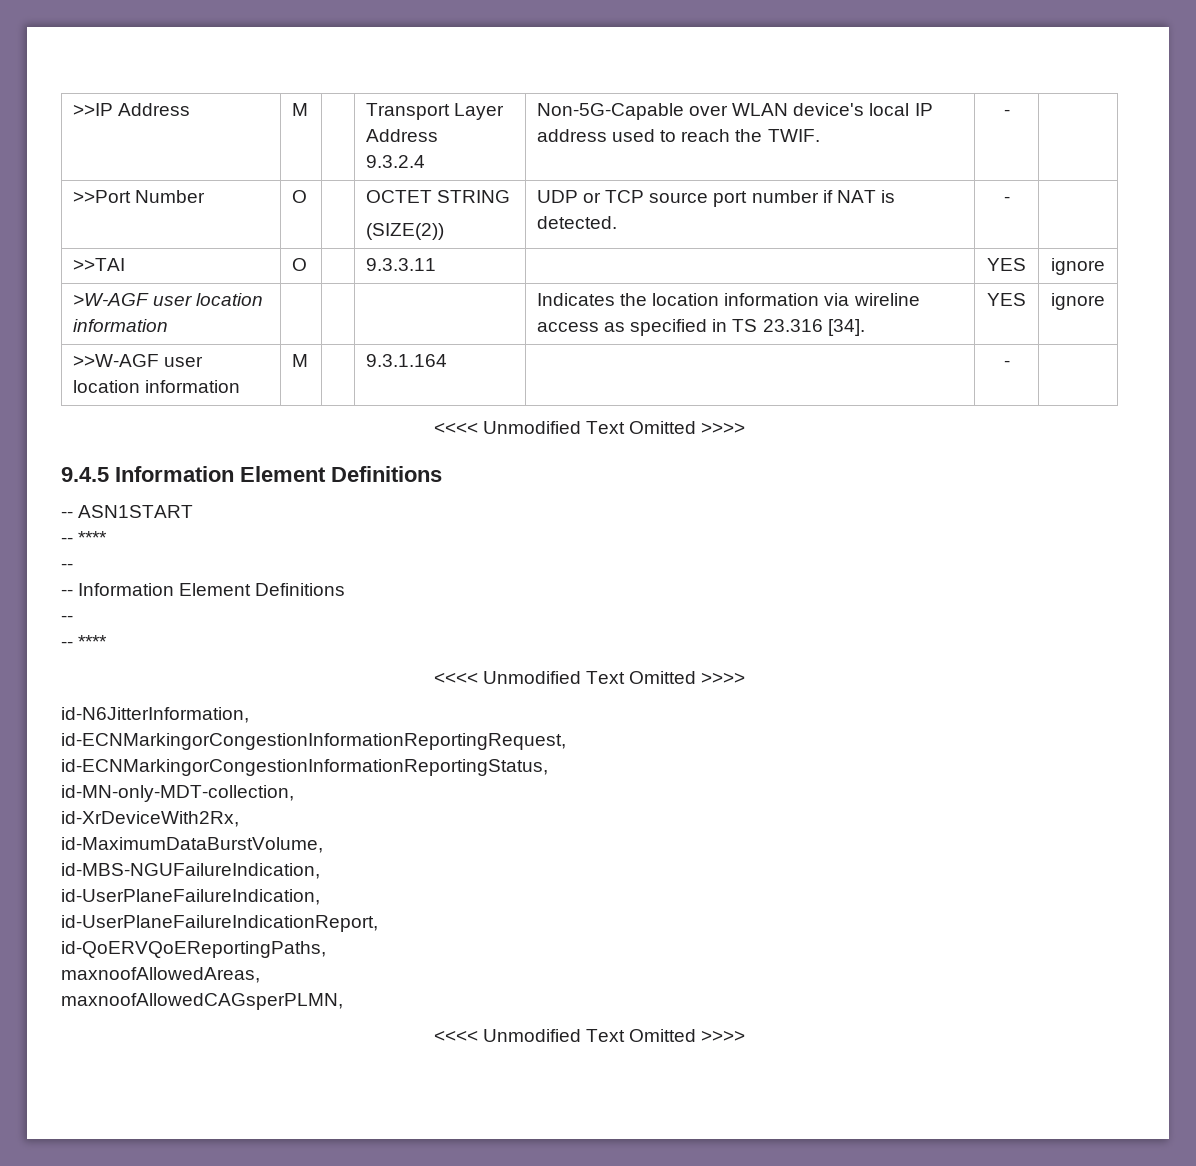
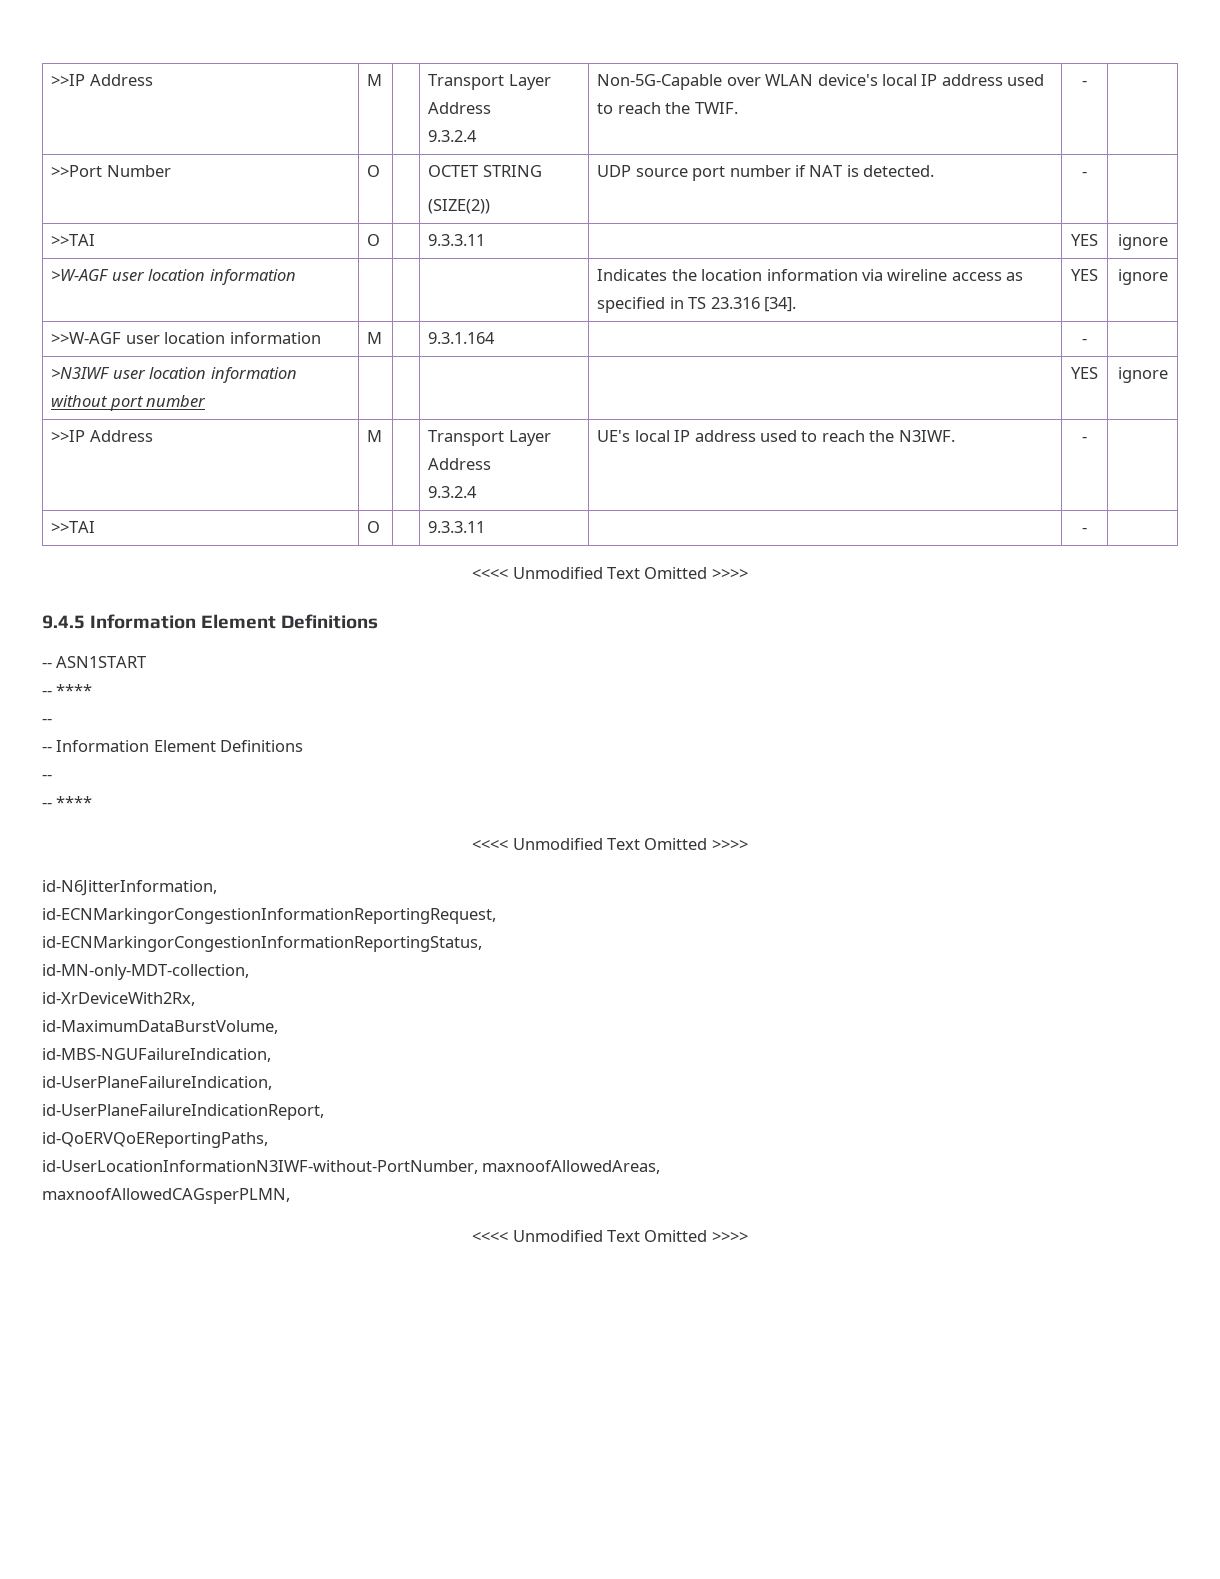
  >>Port Number | O | | OCTET STRING
- (SIZE(2)) | UDP or TCP source port number if NAT is detected. | - |
+ (SIZE(2)) | UDP source port number if NAT is detected. | - |
+ >N3IWF user location information without port number | | | | | YES | ignore
+ >>IP Address | M | | Transport Layer Address
+ 9.3.2.4 | UE's local IP address used to reach the N3IWF. | - |
+ >>TAI | O | | 9.3.3.11 | | - |
- maxnoofAllowedAreas,
+ id-UserLocationInformationN3IWF-without-PortNumber, maxnoofAllowedAreas,

